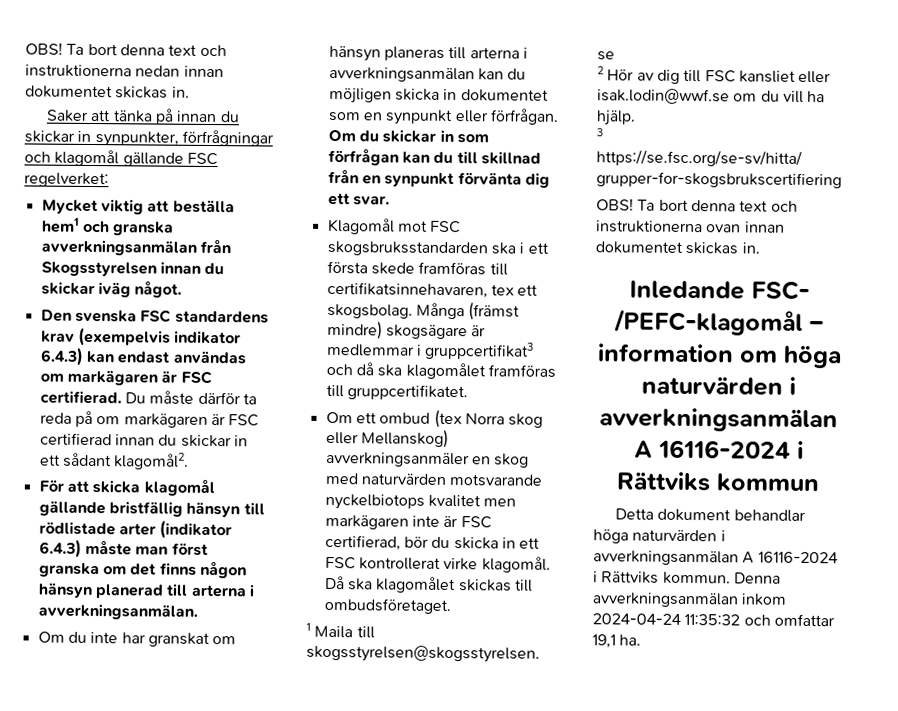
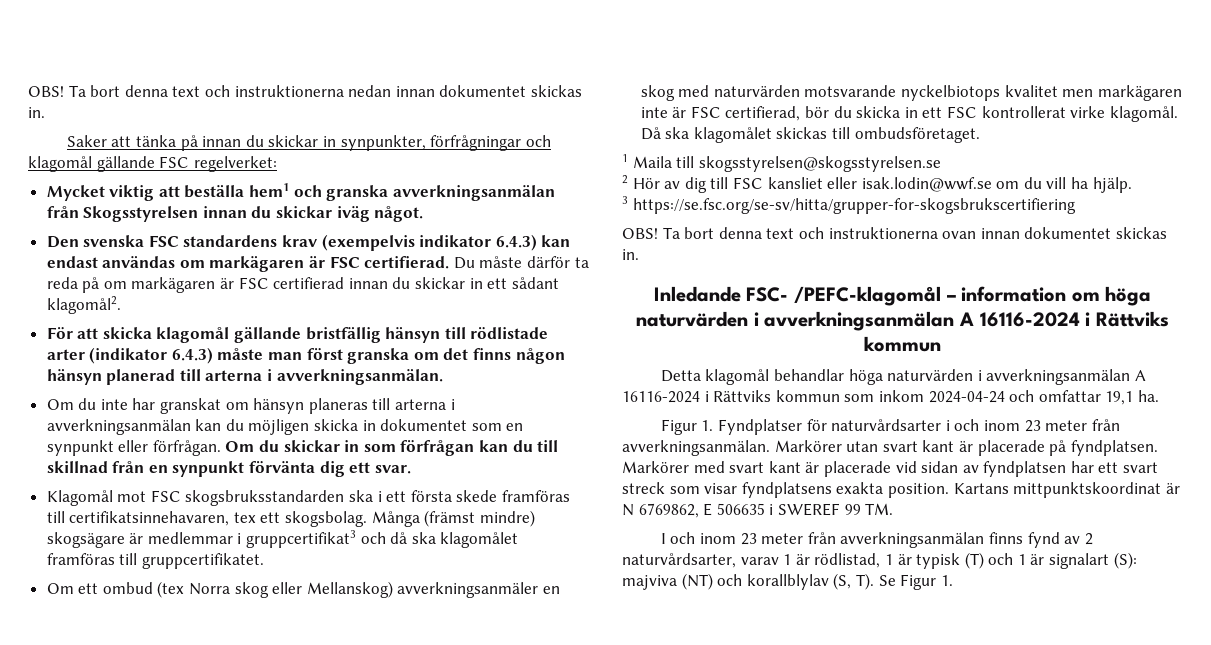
- Detta dokument behandlar höga naturvärden i avverkningsanmälan A 16116-2024 i Rättviks kommun. Denna avverkningsanmälan inkom 2024-04-24 11:35:32 och omfattar 19,1 ha.
+ Detta klagomål behandlar höga naturvärden i avverkningsanmälan A 16116-2024 i Rättviks kommun som inkom 2024-04-24 och omfattar 19,1 ha.
+ Figur 1. Fyndplatser för naturvårdsarter i och inom 23 meter från avverkningsanmälan. Markörer utan svart kant är placerade på fyndplatsen. Markörer med svart kant är placerade vid sidan av fyndplatsen har ett svart streck som visar fyndplatsens exakta position. Kartans mittpunktskoordinat är N 6769862, E 506635 i SWEREF 99 TM.
+ I och inom 23 meter från avverkningsanmälan finns fynd av 2 naturvårdsarter, varav 1 är rödlistad, 1 är typisk (T) och 1 är signalart (S): majviva (NT) och korallblylav (S, T). Se Figur 1.

